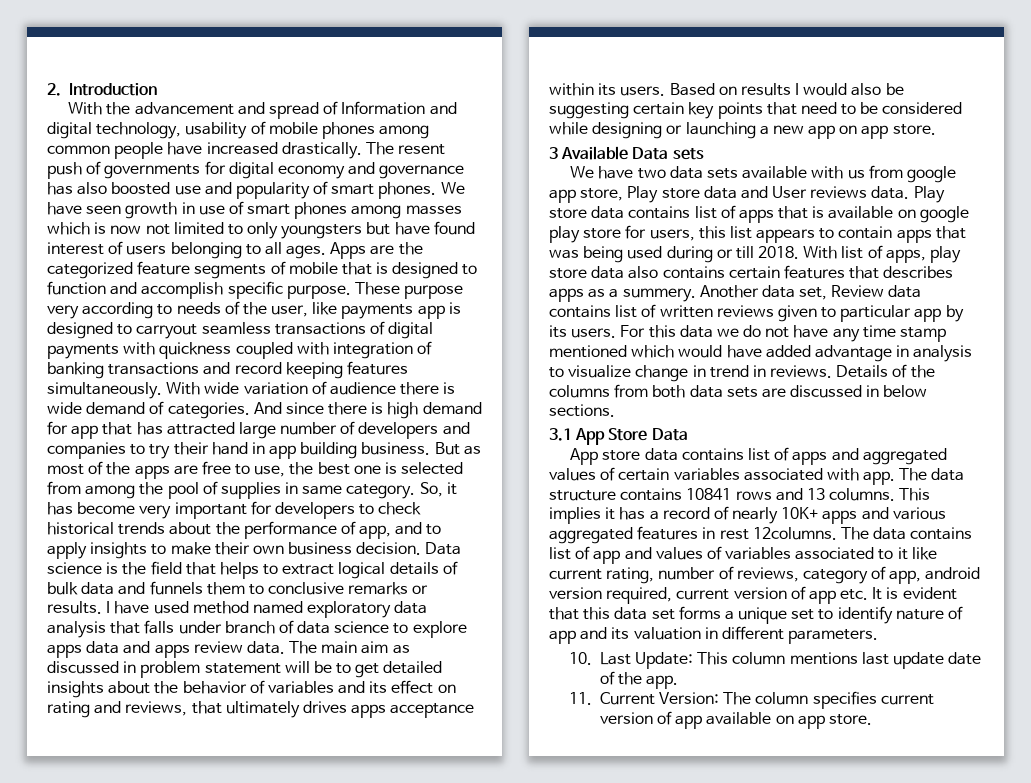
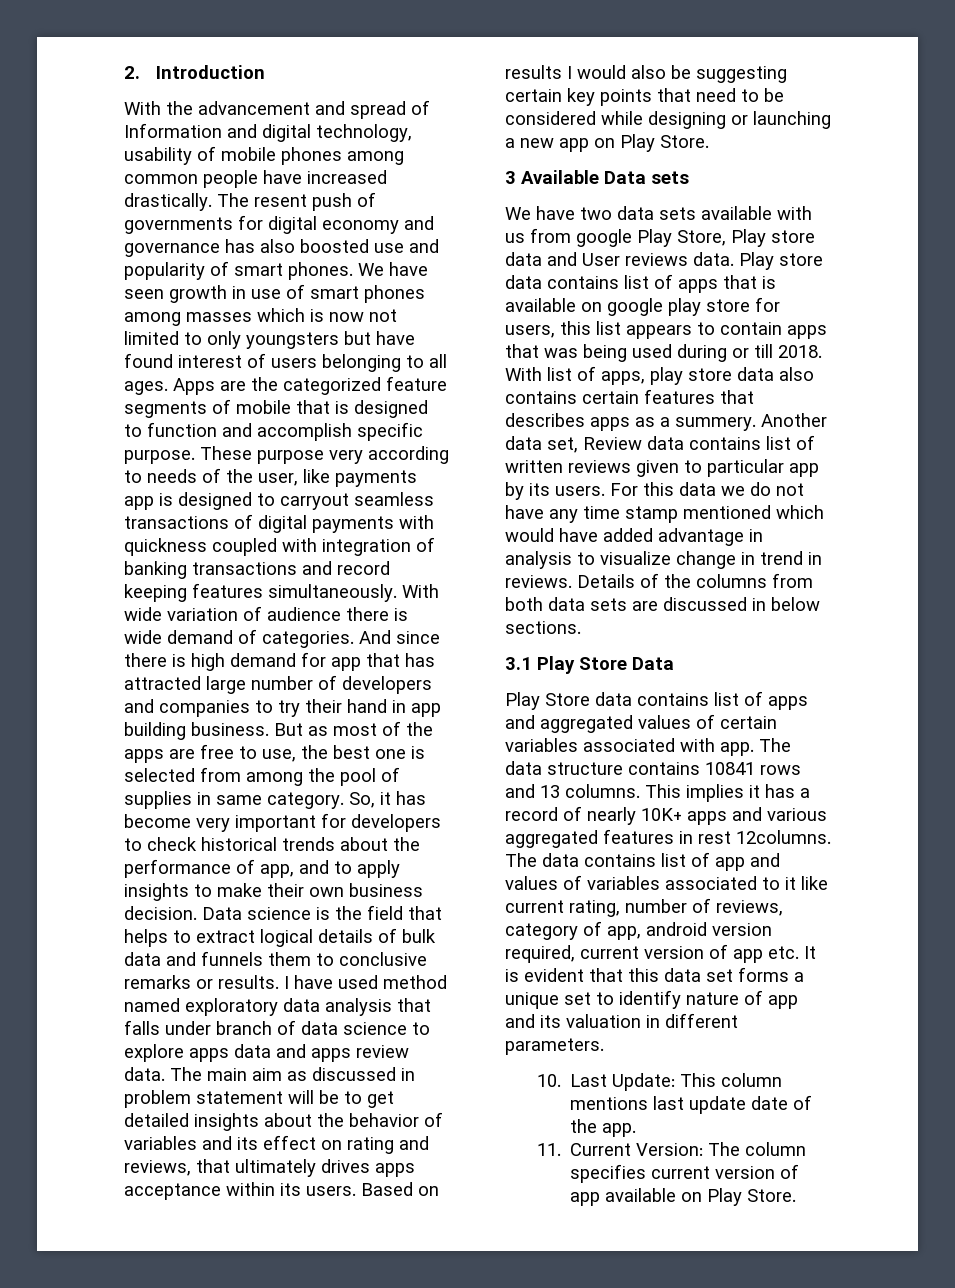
- Based on results I would also be suggesting certain key points that need to be considered while designing or launching a new app on app store.
+ Based on results I would also be suggesting certain key points that need to be considered while designing or launching a new app on Play Store.
- We have two data sets available with us from google app store, Play store data and User reviews data.
+ We have two data sets available with us from google Play Store, Play store data and User reviews data.
- 3.1 App Store Data
+ 3.1 Play Store Data
- App store data contains list of apps and aggregated values of certain variables associated with app.
+ Play Store data contains list of apps and aggregated values of certain variables associated with app.
- 11. Current Version: The column specifies current version of app available on app store.
+ 11. Current Version: The column specifies current version of app available on Play Store.

